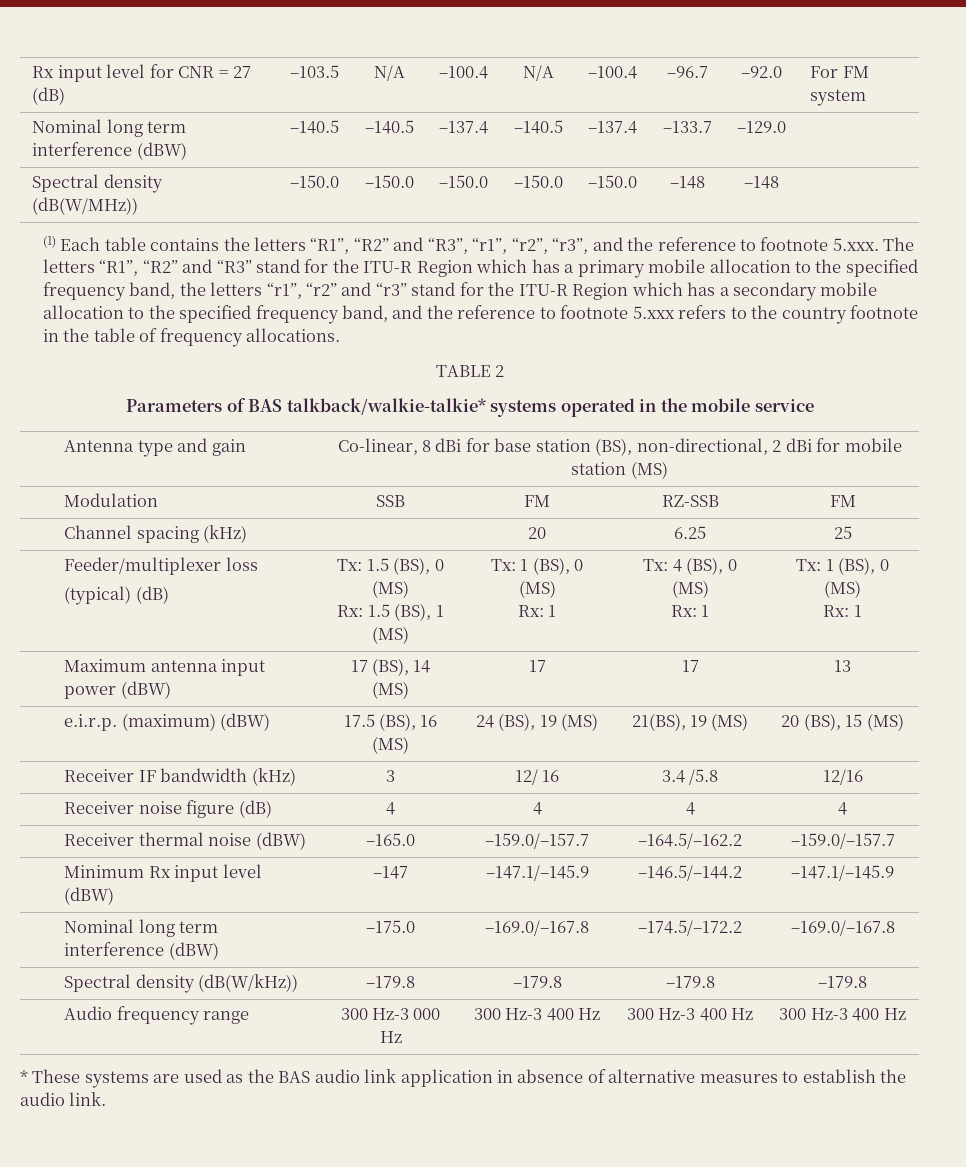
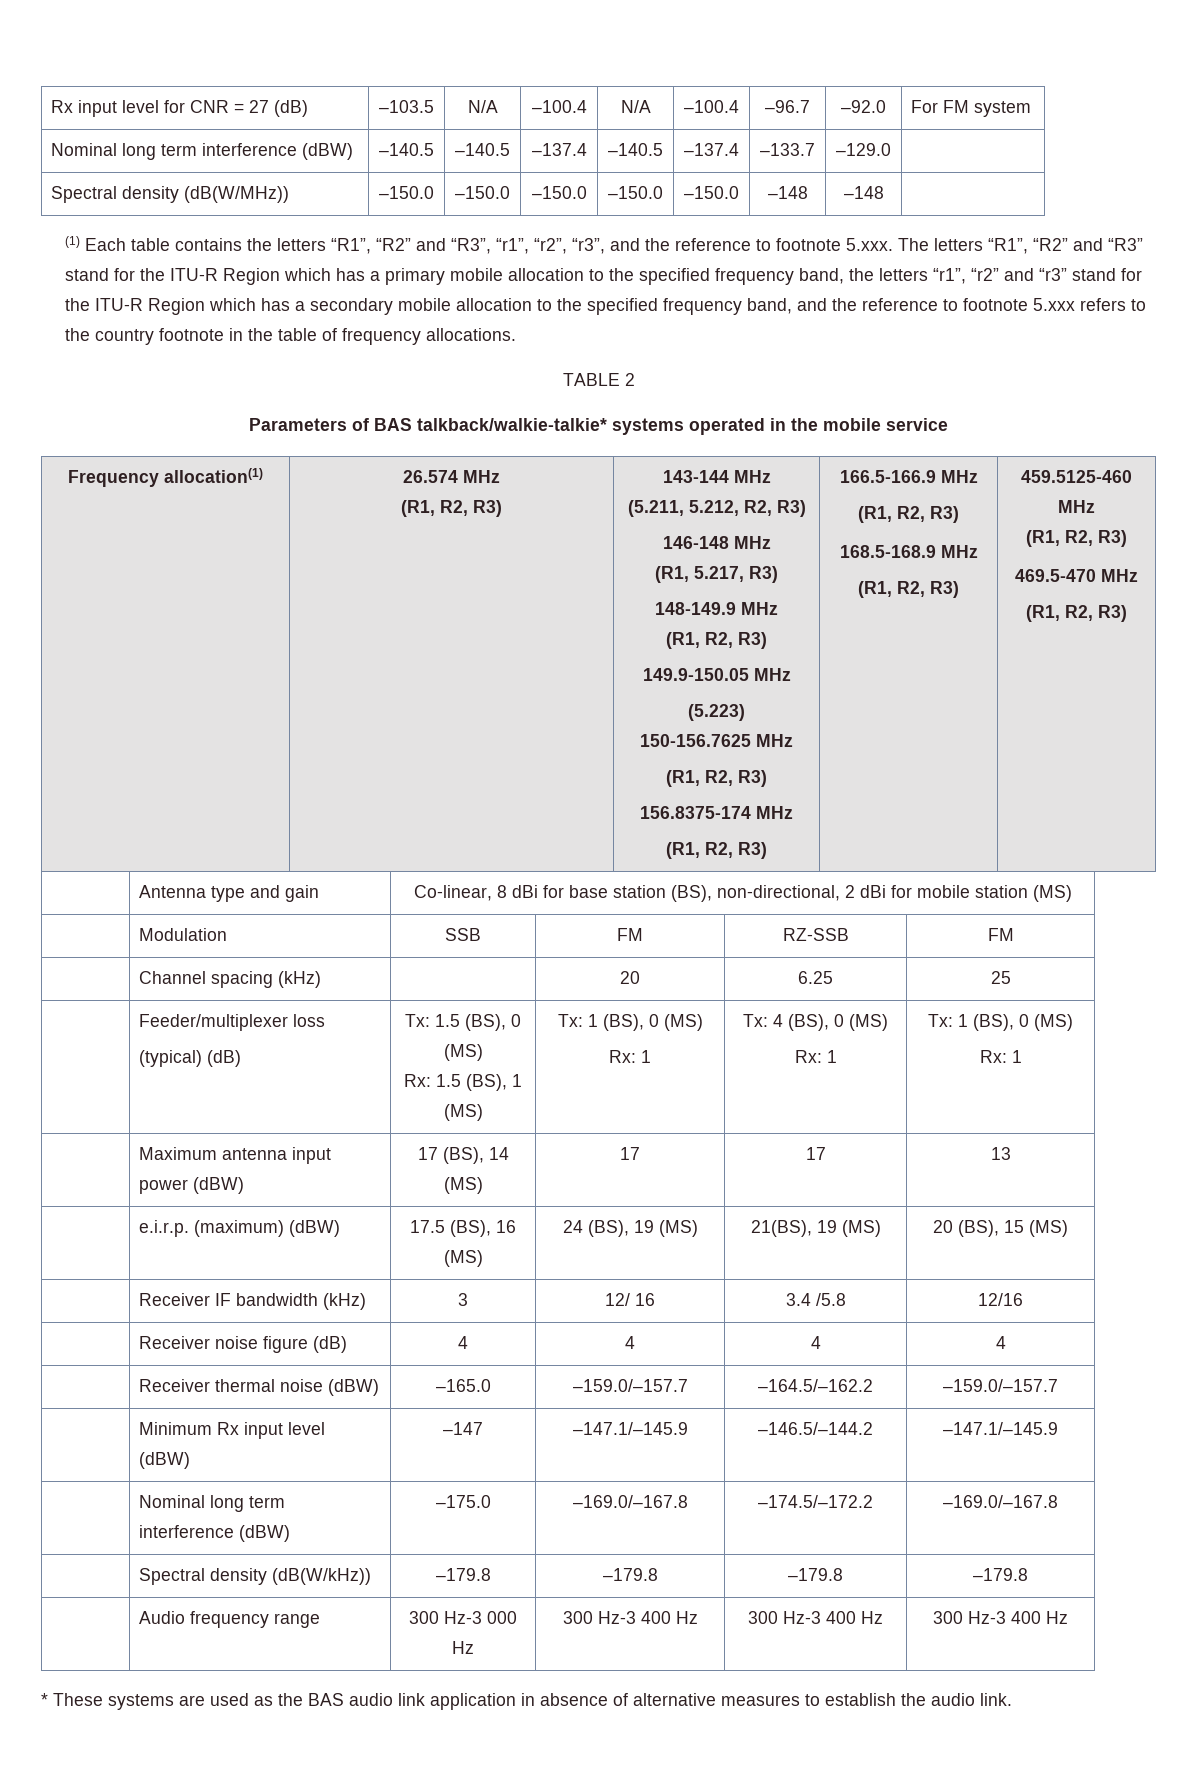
+ Frequency allocation(1) | 26.574 MHz
+ (R1, R2, R3) | 143-144 MHz
+ (5.211, 5.212, R2, R3)
+ 146-148 MHz
+ (R1, 5.217, R3)
+ 148-149.9 MHz
+ (R1, R2, R3)
+ 149.9-150.05 MHz
+ (5.223)
+ 150-156.7625 MHz
+ (R1, R2, R3)
+ 156.8375-174 MHz
+ (R1, R2, R3) | 166.5-166.9 MHz
+ (R1, R2, R3)
+ 168.5-168.9 MHz
+ (R1, R2, R3) | 459.5125-460 MHz
+ (R1, R2, R3)
+ 469.5-470 MHz
+ (R1, R2, R3)

